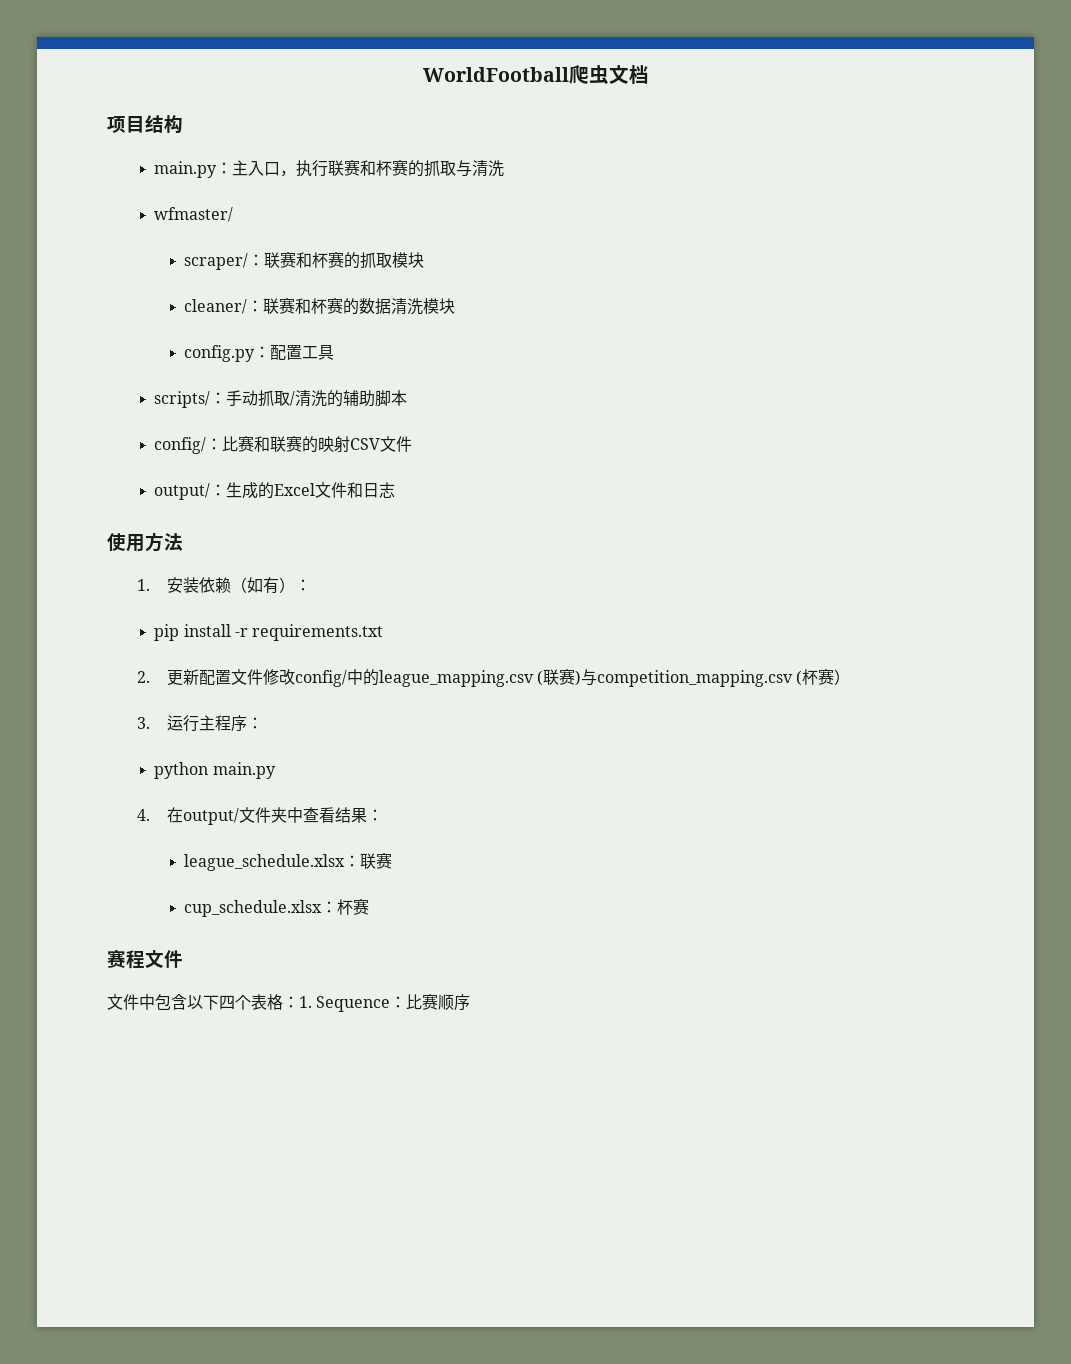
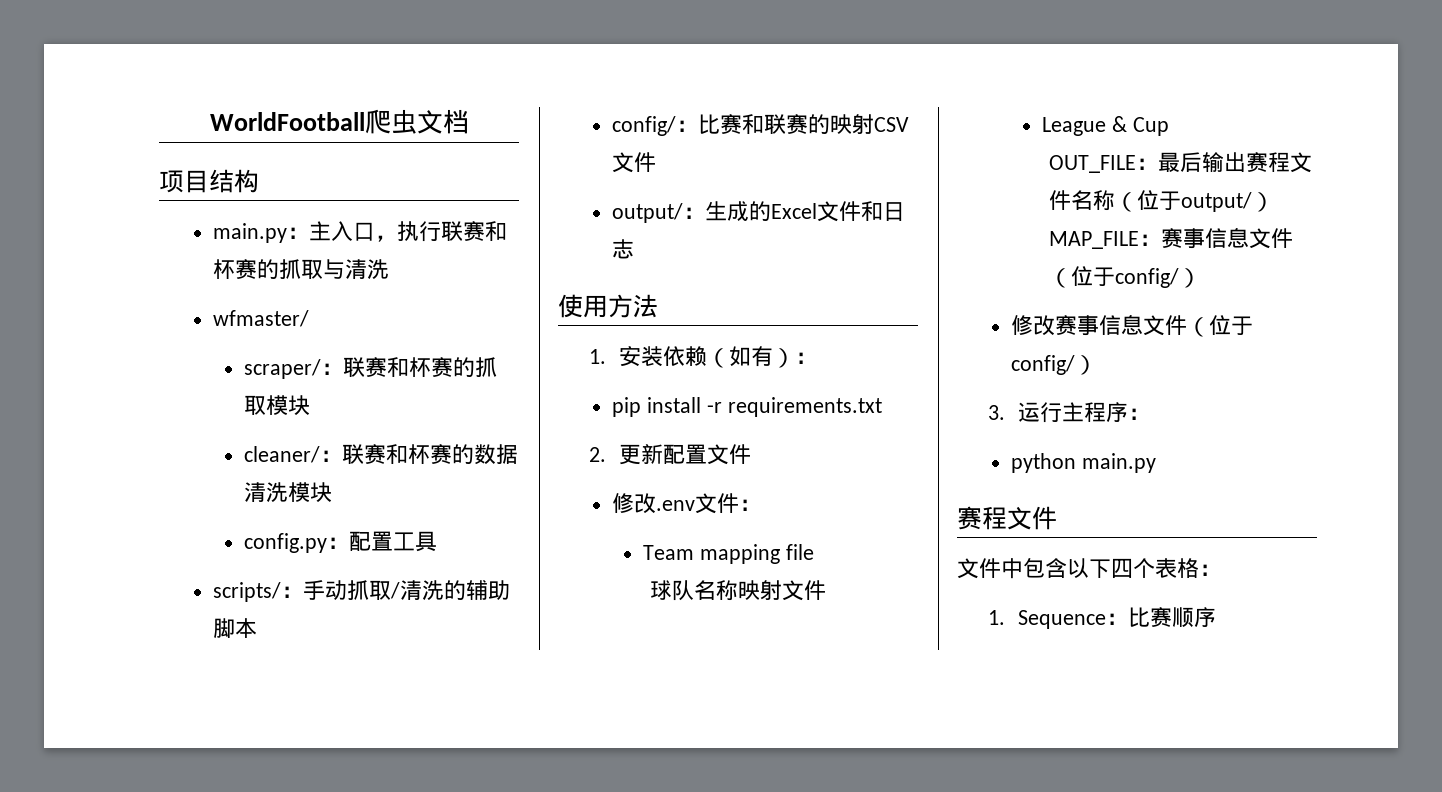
- 2.更新配置文件修改config/中的league_mapping.csv (联赛)与competition_mapping.csv (杯赛）
+ 2.更新配置文件
+ 修改.env文件：
+ Team mapping file
+ 球队名称映射文件
+ League & Cup
+ OUT_FILE：最后输出赛程文件名称（位于output/）MAP_FILE：赛事信息文件（位于config/）
+ 修改赛事信息文件（位于config/）
- 4.在output/文件夹中查看结果：
- league_schedule.xlsx：联赛
- cup_schedule.xlsx：杯赛
- 文件中包含以下四个表格：1. Sequence：比赛顺序
+ 文件中包含以下四个表格：
+ 1. Sequence：比赛顺序

